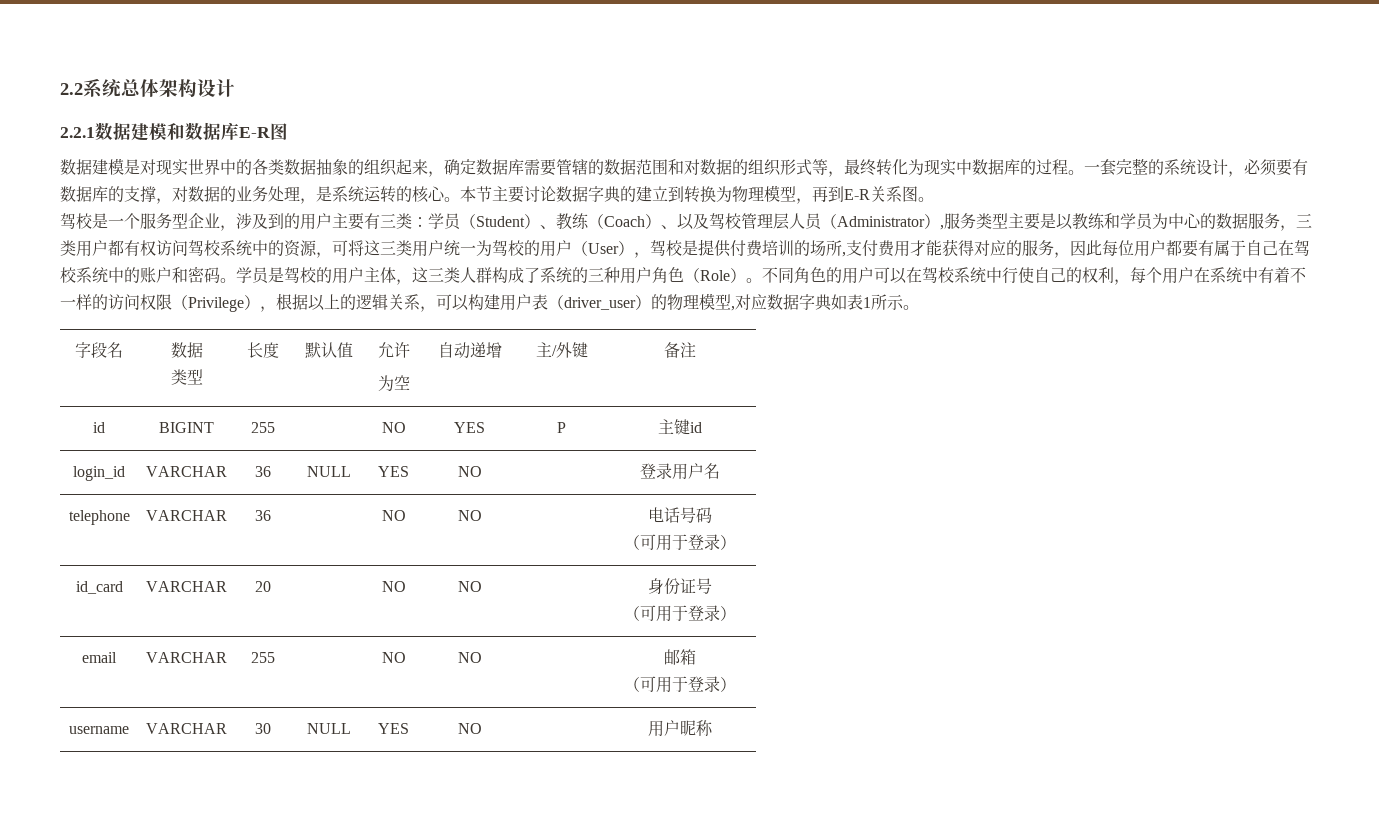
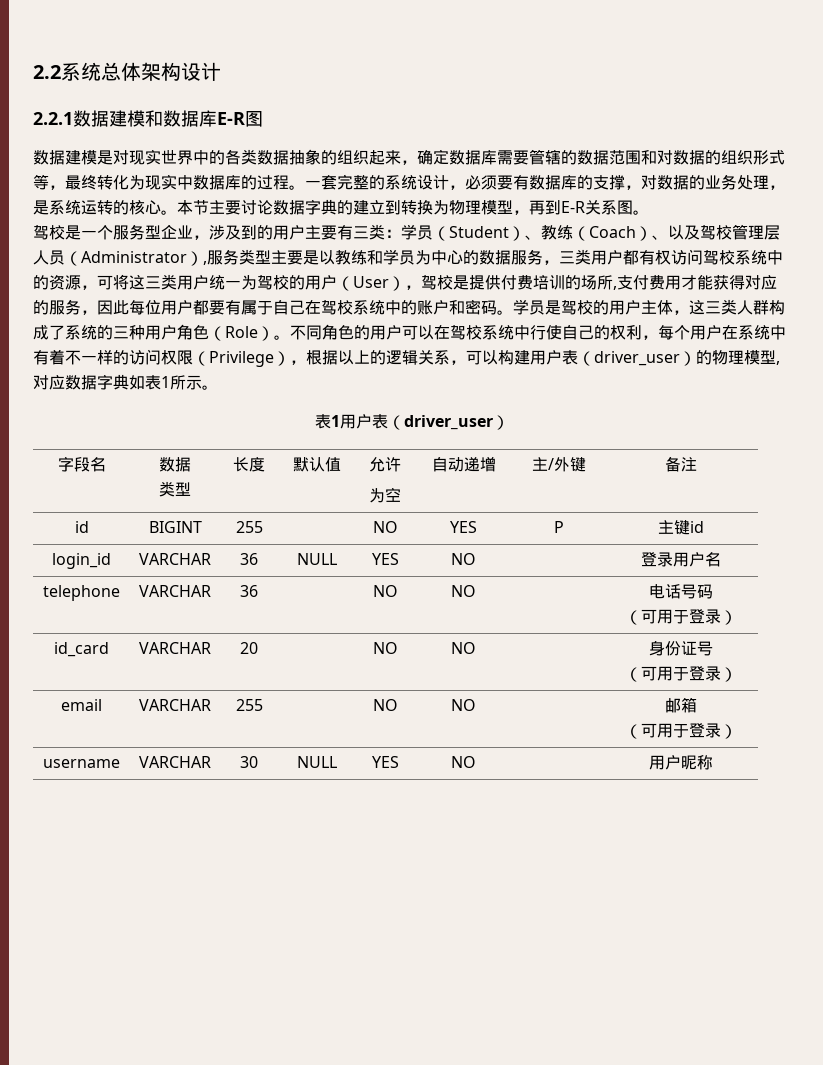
+ 表1用户表（driver_user）

